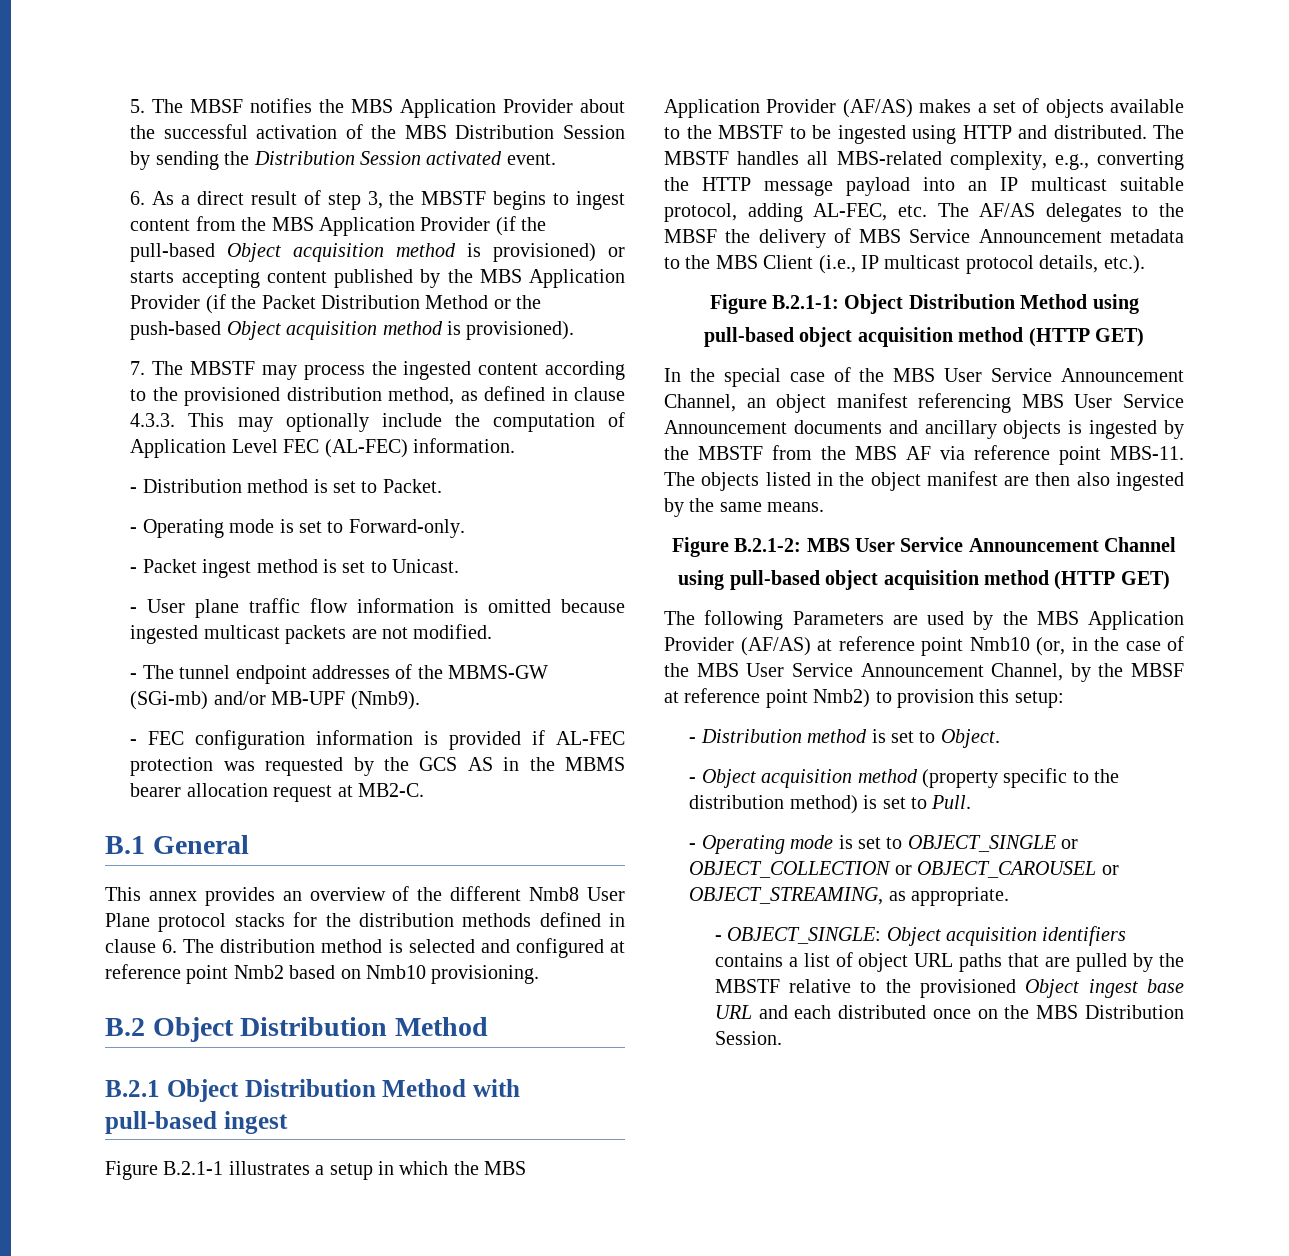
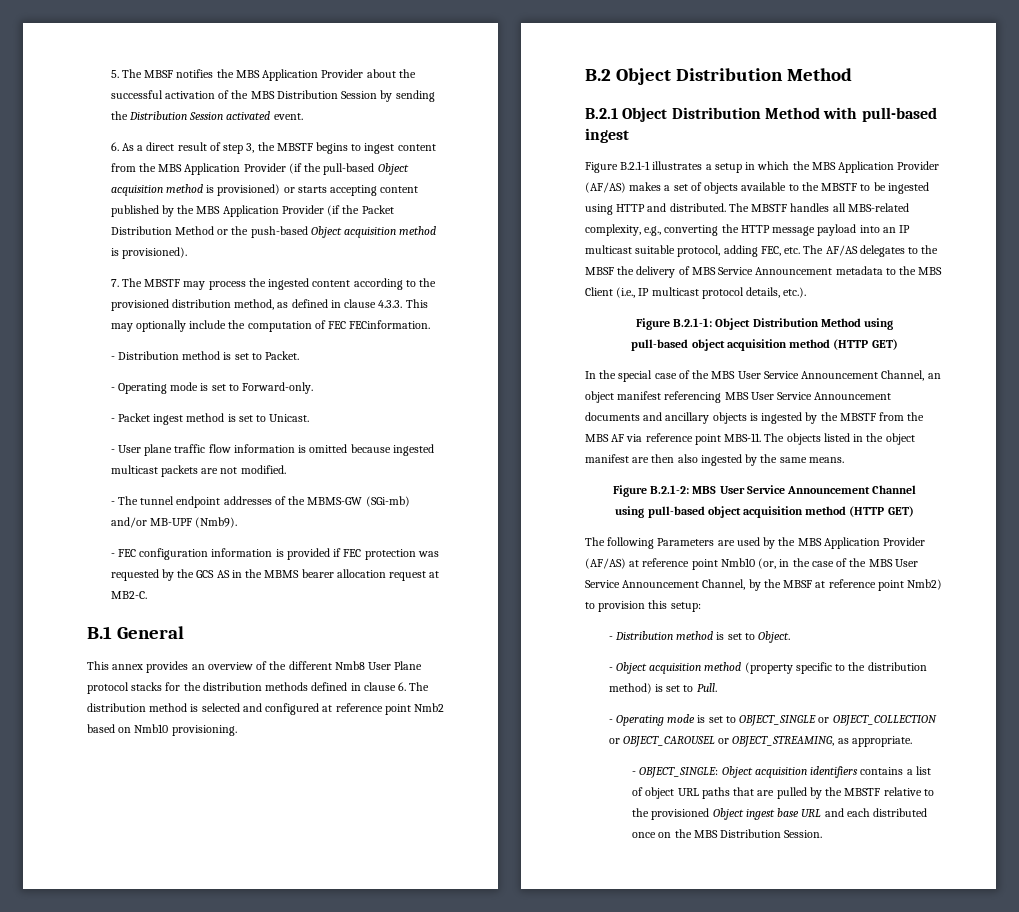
- 7. The MBSTF may process the ingested content according to the provisioned distribution method, as defined in clause 4.3.3. This may optionally include the computation of Application Level FEC (AL-FEC) information.
+ 7. The MBSTF may process the ingested content according to the provisioned distribution method, as defined in clause 4.3.3. This may optionally include the computation of FEC FECinformation.
- - FEC configuration information is provided if AL-FEC protection was requested by the GCS AS in the MBMS bearer allocation request at MB2-C.
+ - FEC configuration information is provided if FEC protection was requested by the GCS AS in the MBMS bearer allocation request at MB2-C.
- The MBSTF handles all MBS-related complexity, e.g., converting the HTTP message payload into an IP multicast suitable protocol, adding AL-FEC, etc. The AF/AS delegates to the MBSF the delivery of MBS Service Announcement metadata to the MBS Client (i.e., IP multicast protocol details, etc.).
+ The MBSTF handles all MBS-related complexity, e.g., converting the HTTP message payload into an IP multicast suitable protocol, adding FEC, etc. The AF/AS delegates to the MBSF the delivery of MBS Service Announcement metadata to the MBS Client (i.e., IP multicast protocol details, etc.).

